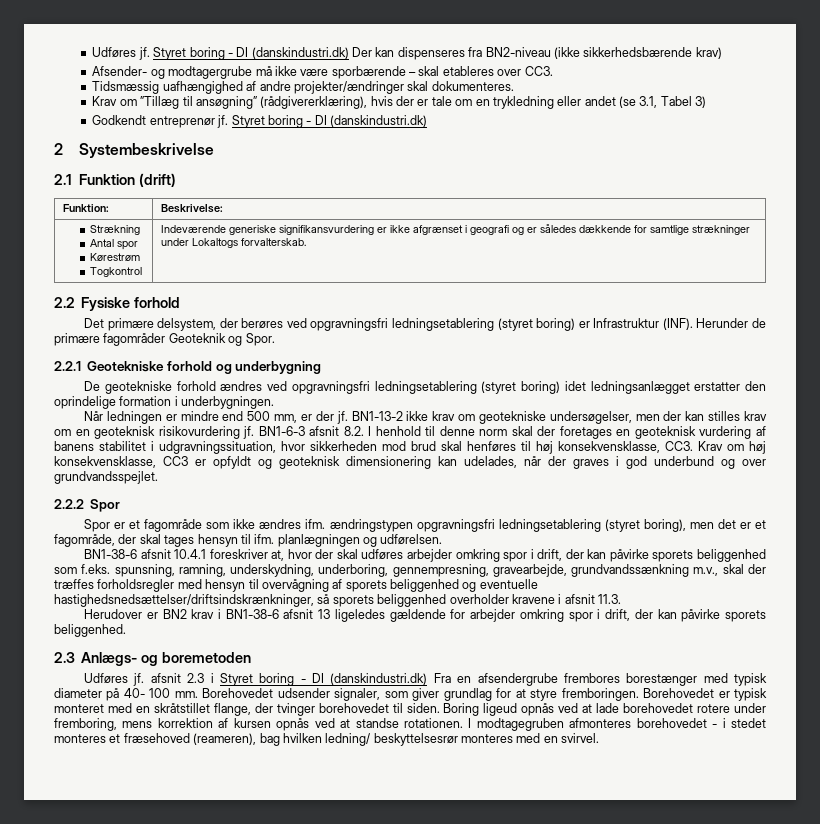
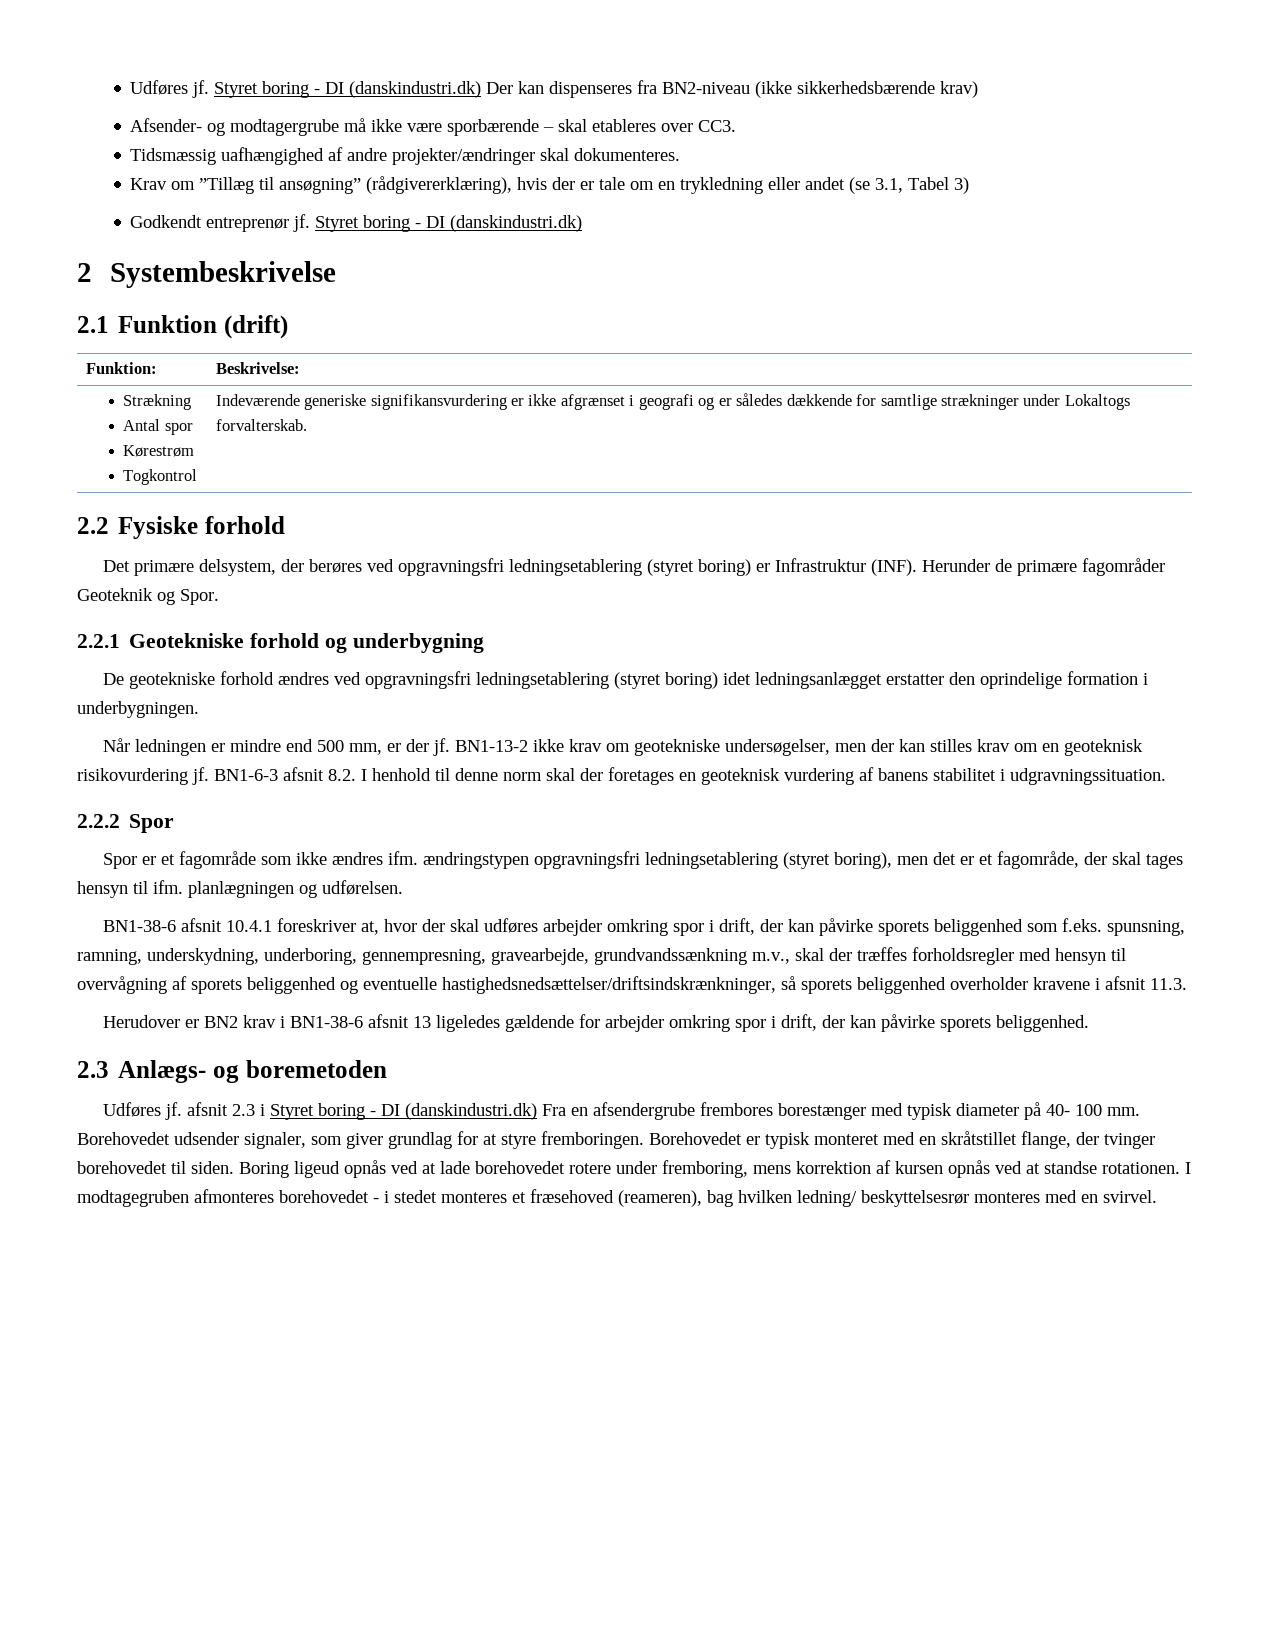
- BN1-6-3 afsnit 8.2. I henhold til denne norm skal der foretages en geoteknisk vurdering af banens stabilitet i udgravningssituation, hvor sikkerheden mod brud skal henføres til høj konsekvensklasse, CC3. Krav om høj konsekvensklasse, CC3 er opfyldt og geoteknisk dimensionering kan udelades, når der graves i god underbund og over grundvandsspejlet.
+ BN1-6-3 afsnit 8.2. I henhold til denne norm skal der foretages en geoteknisk vurdering af banens stabilitet i udgravningssituation.

